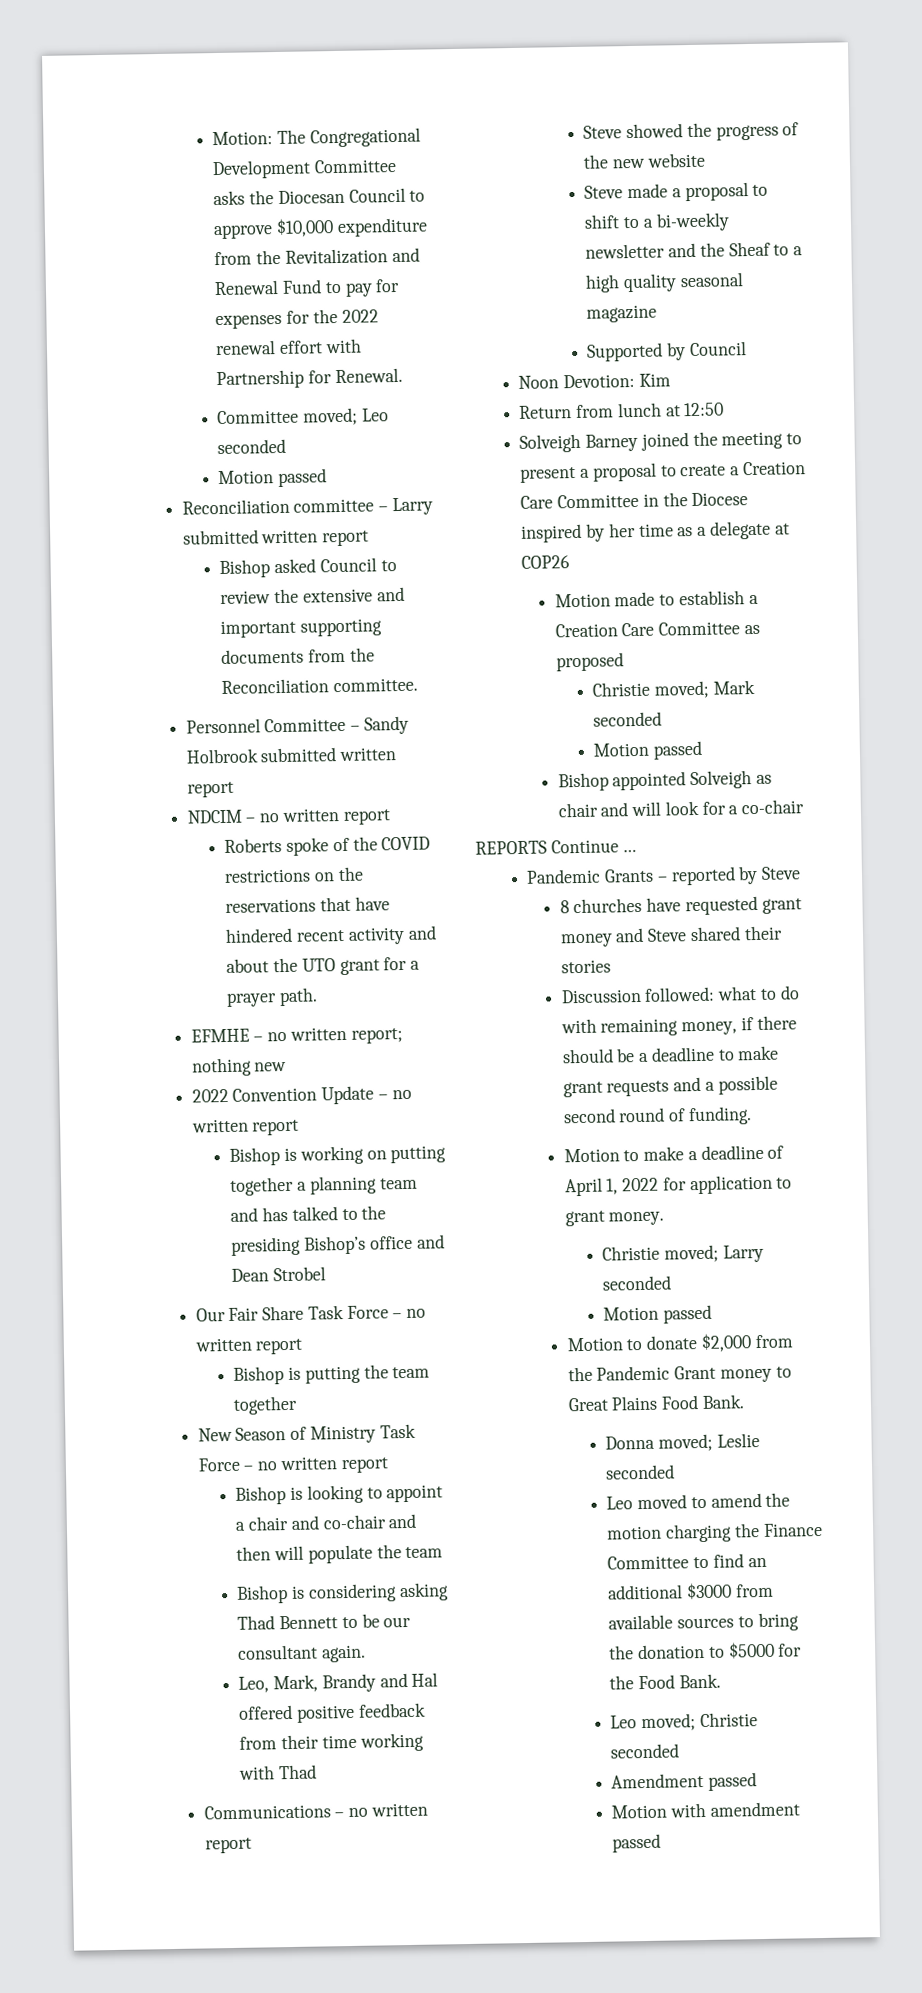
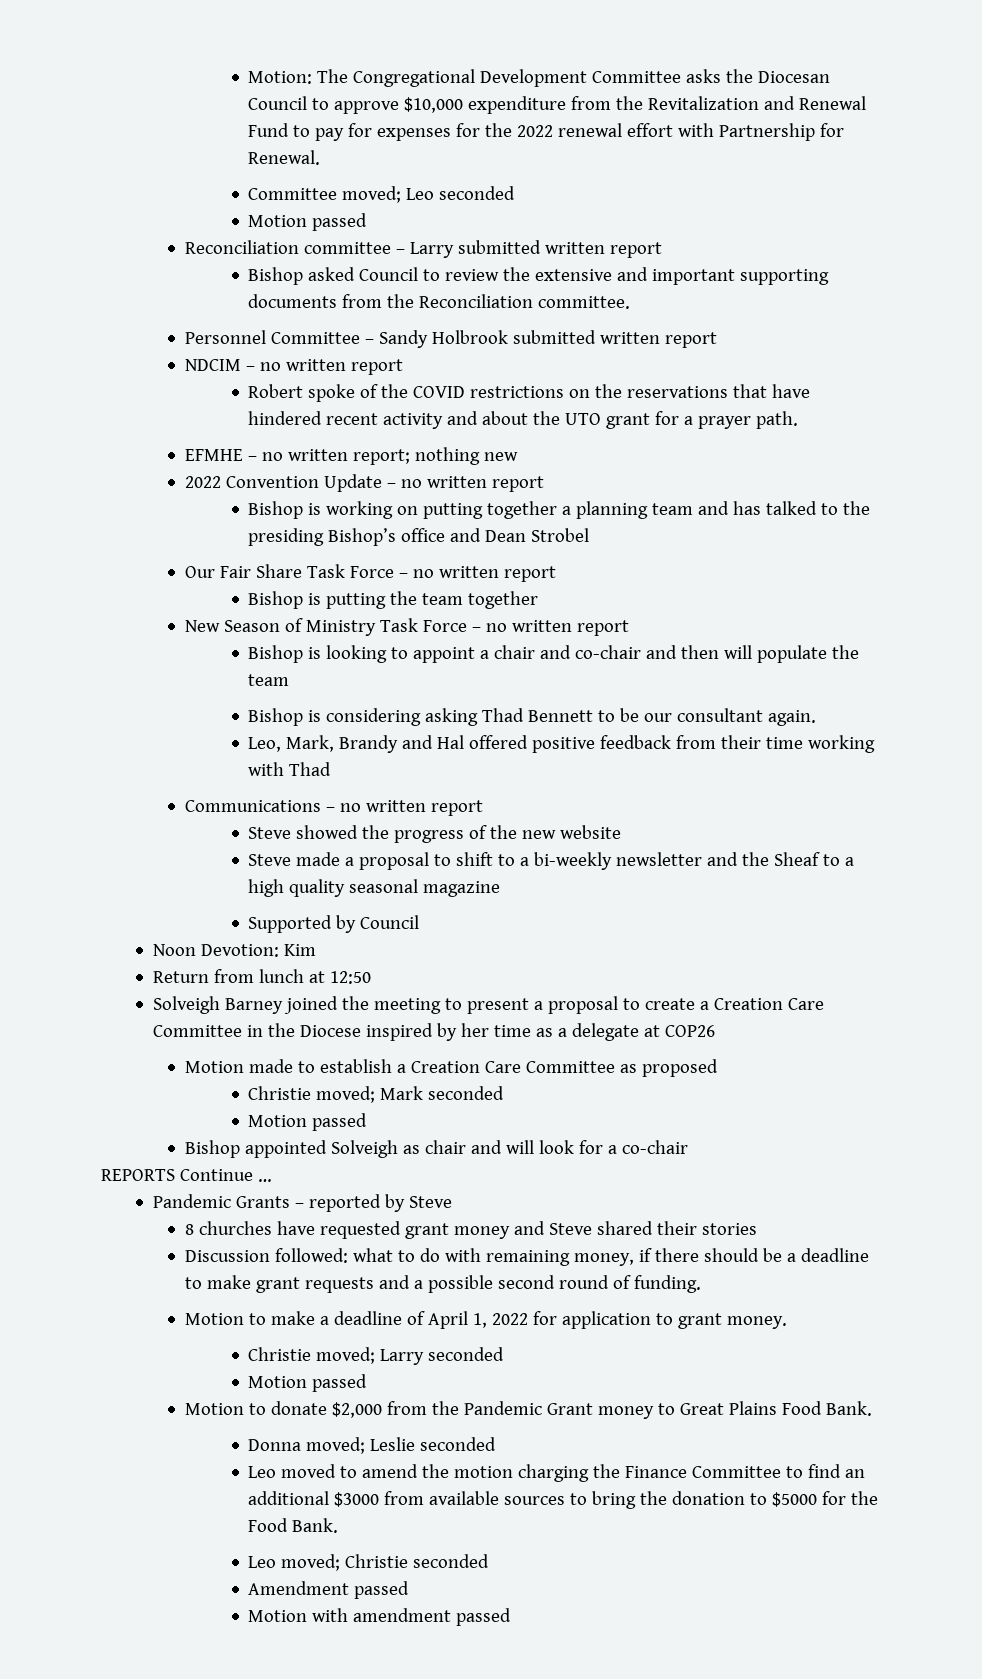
- Roberts spoke of the COVID restrictions on the reservations that have hindered recent activity and about the UTO grant for a prayer path.
+ Robert spoke of the COVID restrictions on the reservations that have hindered recent activity and about the UTO grant for a prayer path.

